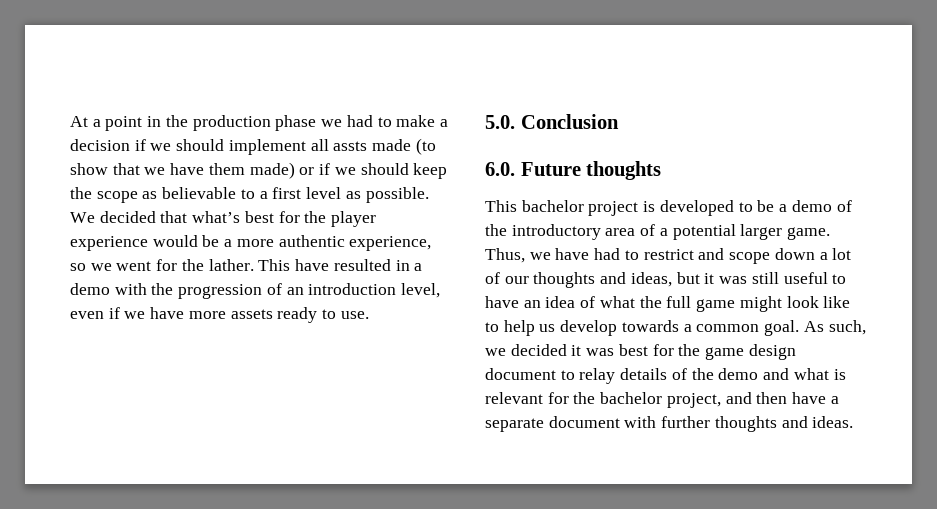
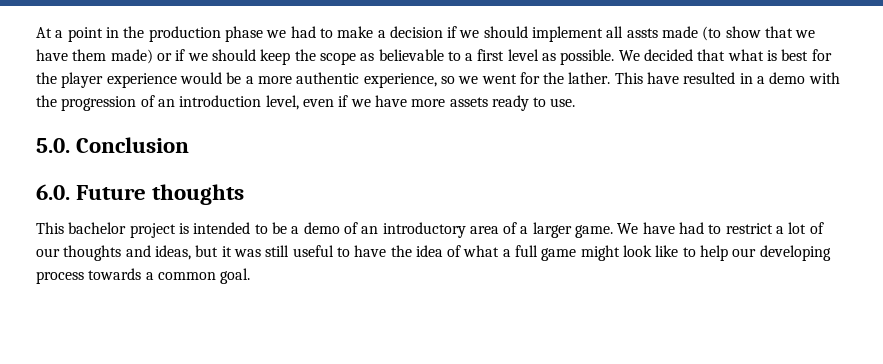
- We decided that what’s best for the player experience would be a more authentic experience, so we went for the lather.
+ We decided that what is best for the player experience would be a more authentic experience, so we went for the lather.
- This bachelor project is developed to be a demo of the introductory area of a potential larger game.
+ This bachelor project is intended to be a demo of an introductory area of a larger game.
- Thus, we have had to restrict and scope down a lot of our thoughts and ideas, but it was still useful to have an idea of what the full game might look like to help us develop towards a common goal. As such, we decided it was best for the game design document to relay details of the demo and what is relevant for the bachelor project, and then have a separate document with further thoughts and ideas.
+ We have had to restrict a lot of our thoughts and ideas, but it was still useful to have the idea of what a full game might look like to help our developing process towards a common goal.

